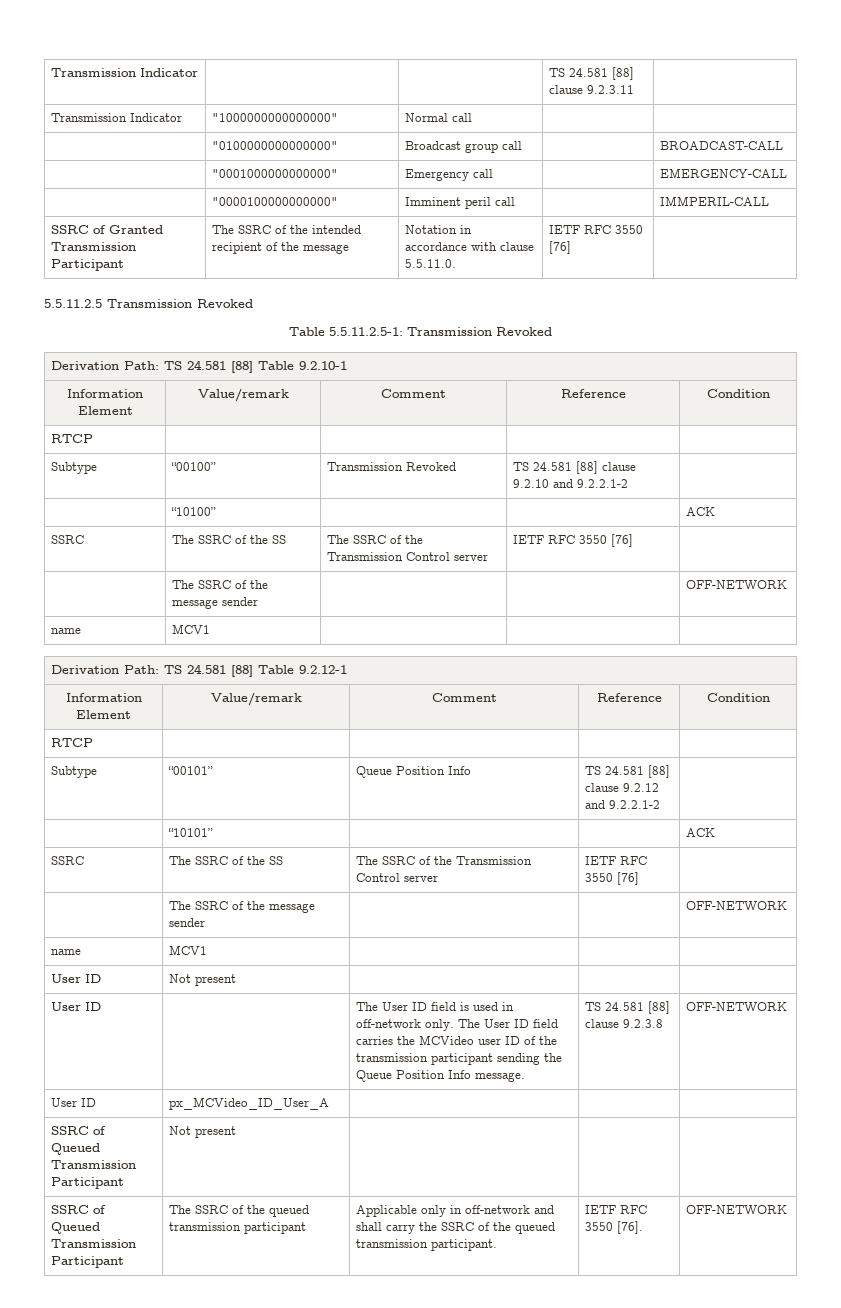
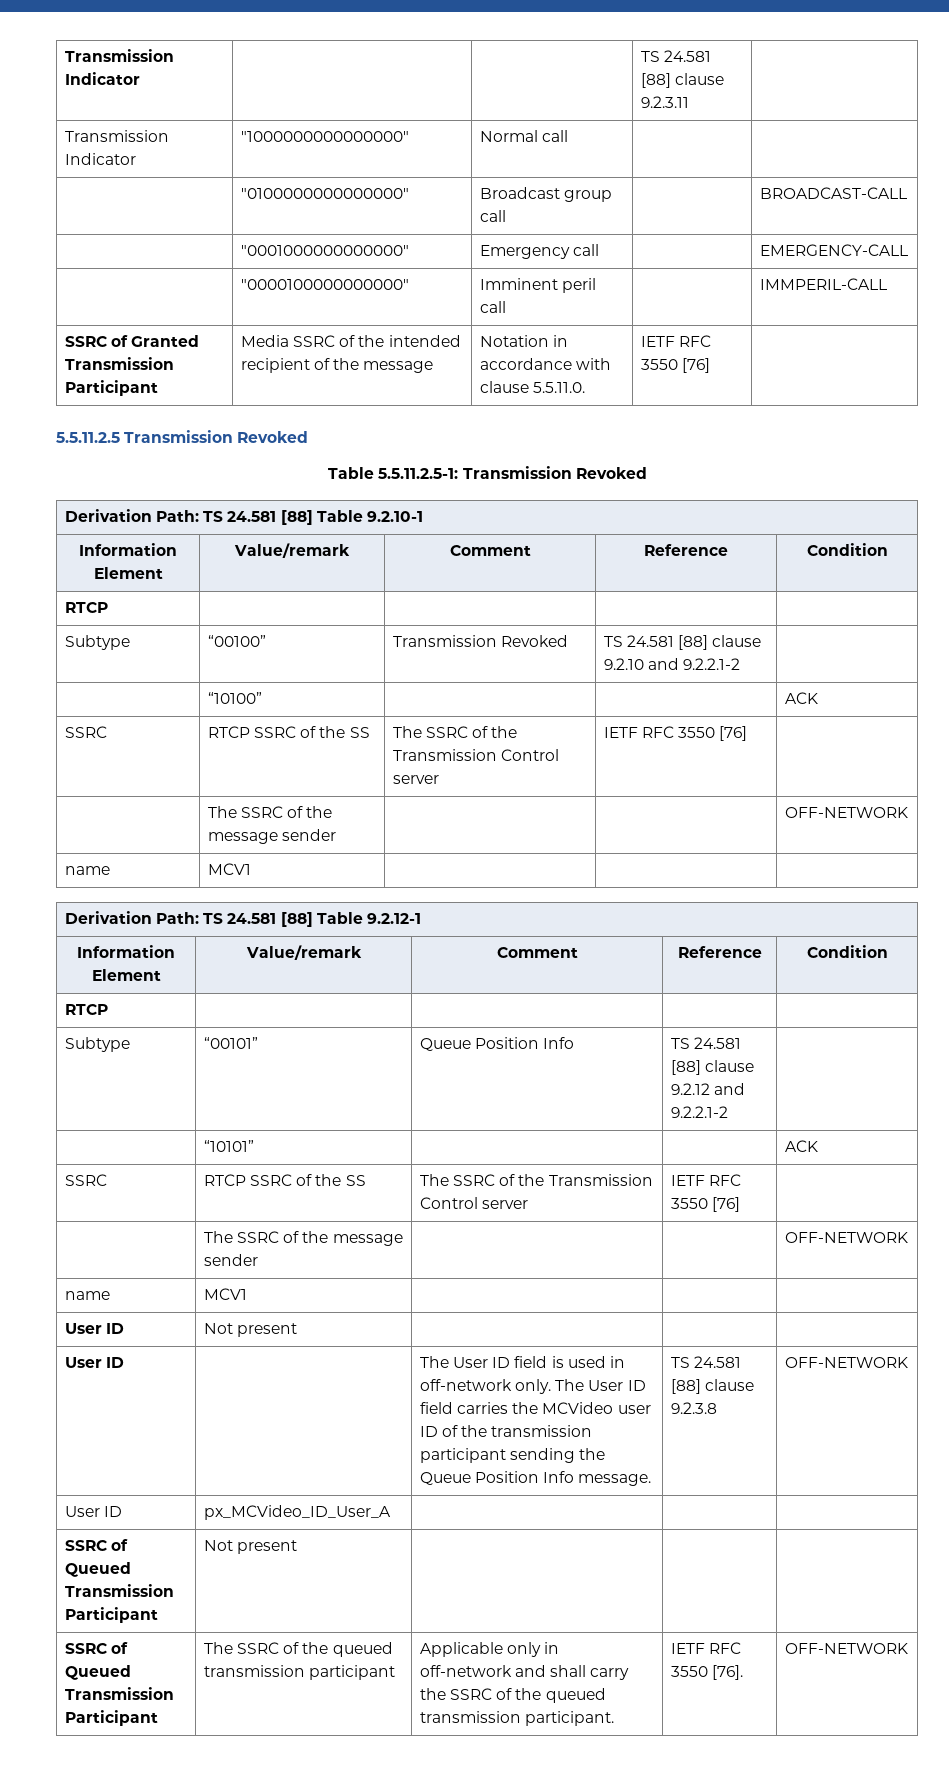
- SSRC of Granted Transmission Participant | The SSRC of the intended recipient of the message | Notation in accordance with clause 5.5.11.0. | IETF RFC 3550 [76] |
+ SSRC of Granted Transmission Participant | Media SSRC of the intended recipient of the message | Notation in accordance with clause 5.5.11.0. | IETF RFC 3550 [76] |
  | “10100” | | | ACK
- SSRC | The SSRC of the SS | The SSRC of the Transmission Control server | IETF RFC 3550 [76] |
+ SSRC | RTCP SSRC of the SS | The SSRC of the Transmission Control server | IETF RFC 3550 [76] |
  | “10101” | | | ACK
- SSRC | The SSRC of the SS | The SSRC of the Transmission Control server | IETF RFC 3550 [76] |
+ SSRC | RTCP SSRC of the SS | The SSRC of the Transmission Control server | IETF RFC 3550 [76] |

